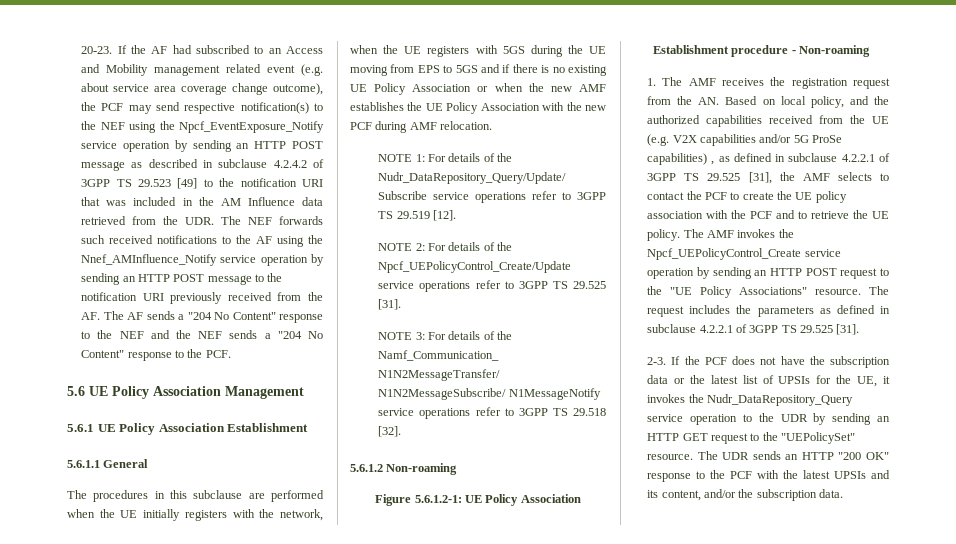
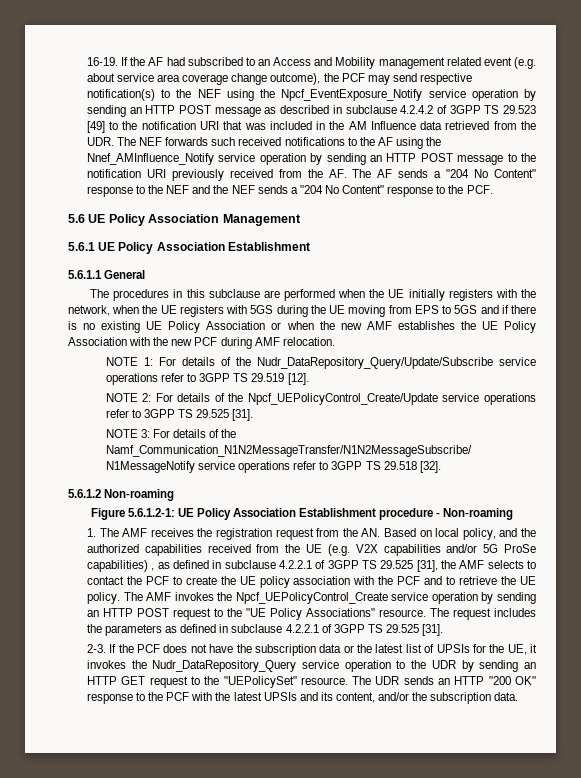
- 20-23.
+ 16-19.

